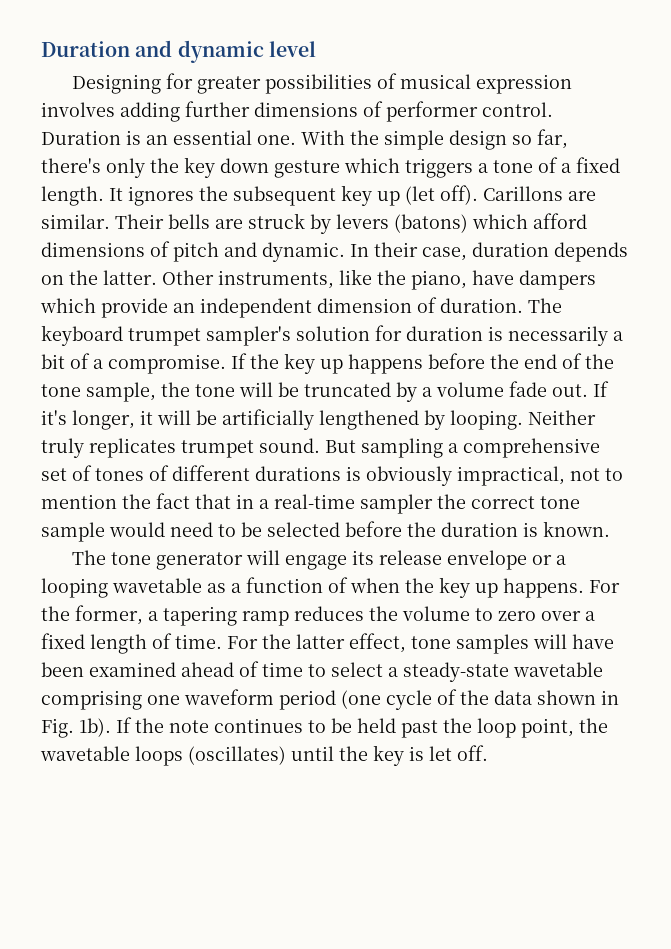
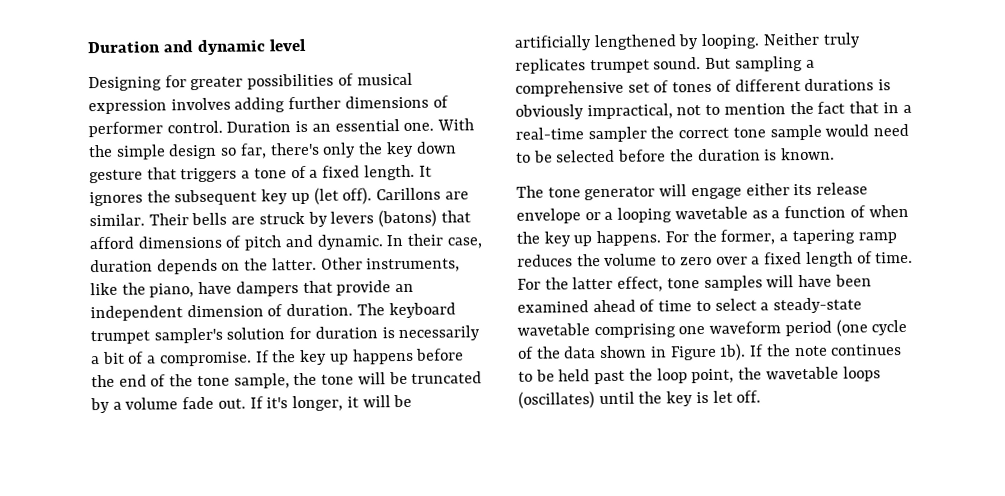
- With the simple design so far, there's only the key down gesture which triggers a tone of a fixed length.
+ With the simple design so far, there's only the key down gesture that triggers a tone of a fixed length.
- Their bells are struck by levers (batons) which afford dimensions of pitch and dynamic.
+ Their bells are struck by levers (batons) that afford dimensions of pitch and dynamic.
- Other instruments, like the piano, have dampers which provide an independent dimension of duration.
+ Other instruments, like the piano, have dampers that provide an independent dimension of duration.
- The tone generator will engage its release envelope or a looping wavetable as a function of when the key up happens.
+ The tone generator will engage either its release envelope or a looping wavetable as a function of when the key up happens.
- For the latter effect, tone samples will have been examined ahead of time to select a steady-state wavetable comprising one waveform period (one cycle of the data shown in Fig. 1b).
+ For the latter effect, tone samples will have been examined ahead of time to select a steady-state wavetable comprising one waveform period (one cycle of the data shown in Figure 1b).

